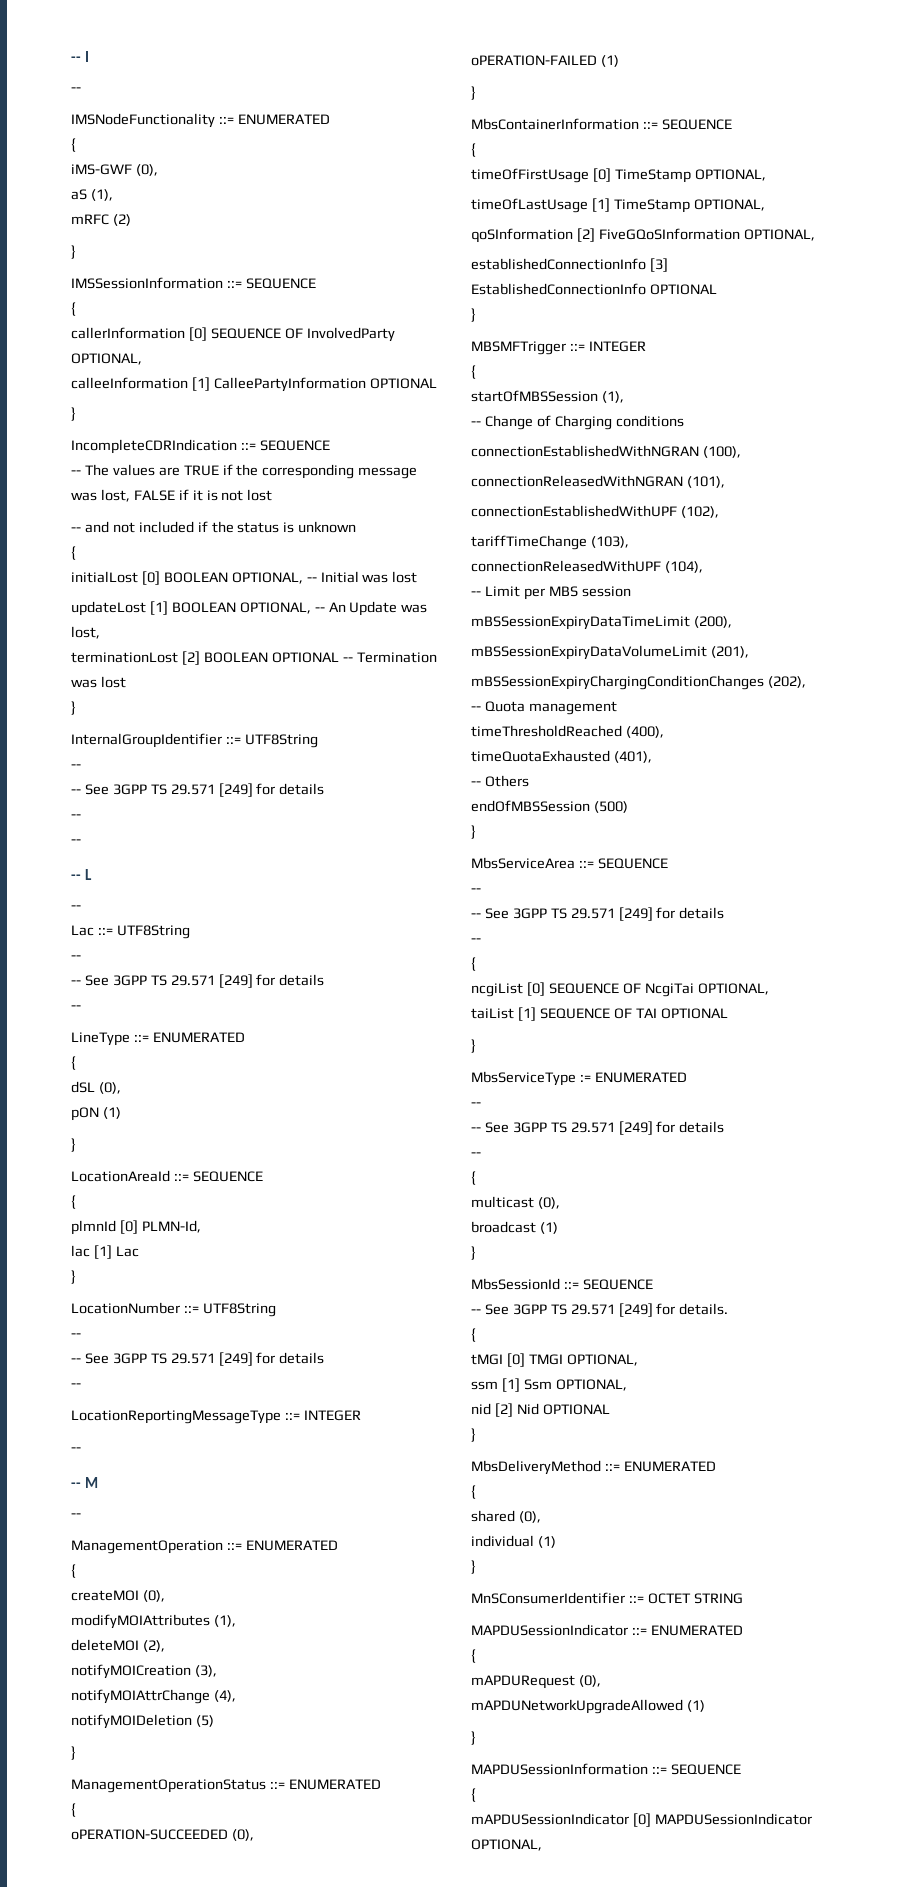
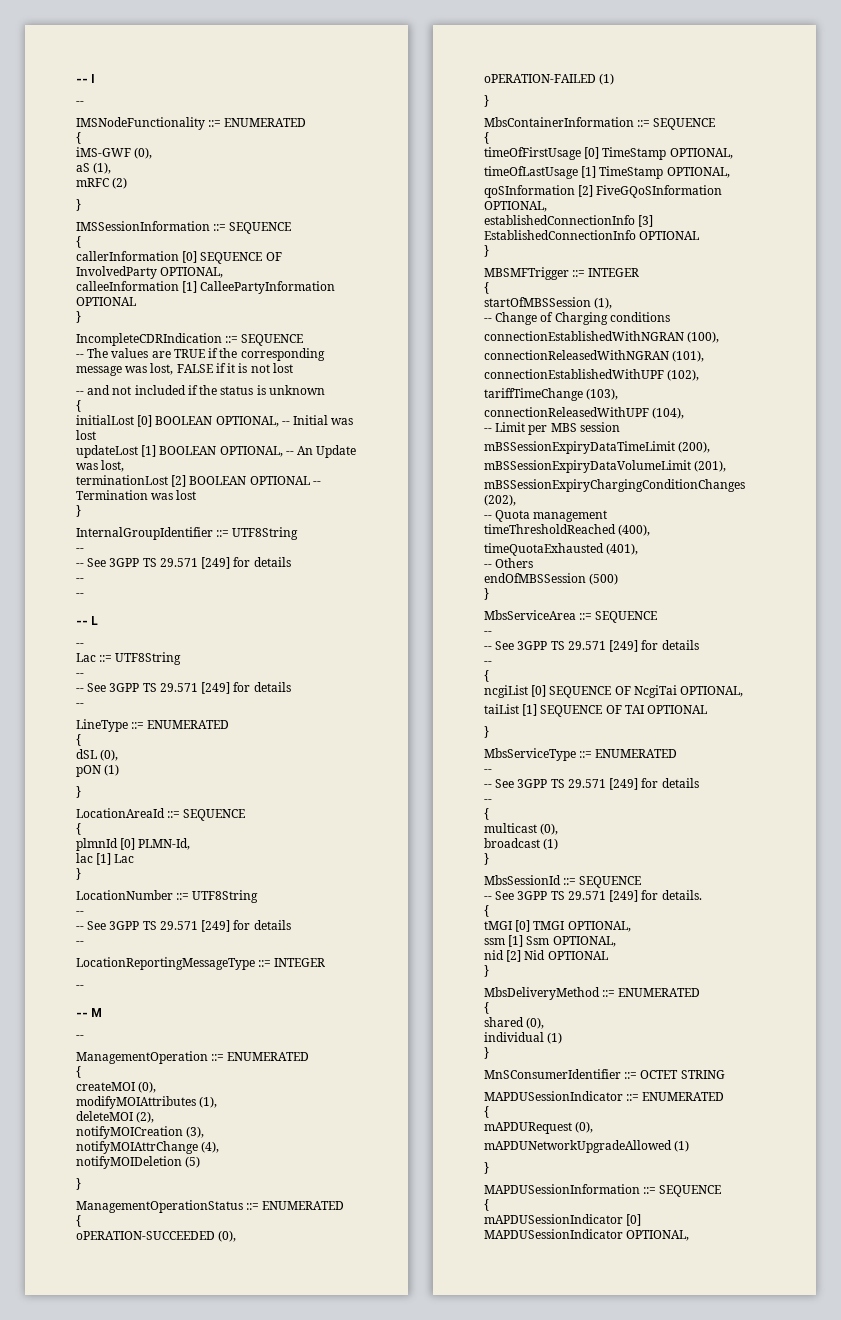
- MbsServiceType := ENUMERATED
+ MbsServiceType ::= ENUMERATED

